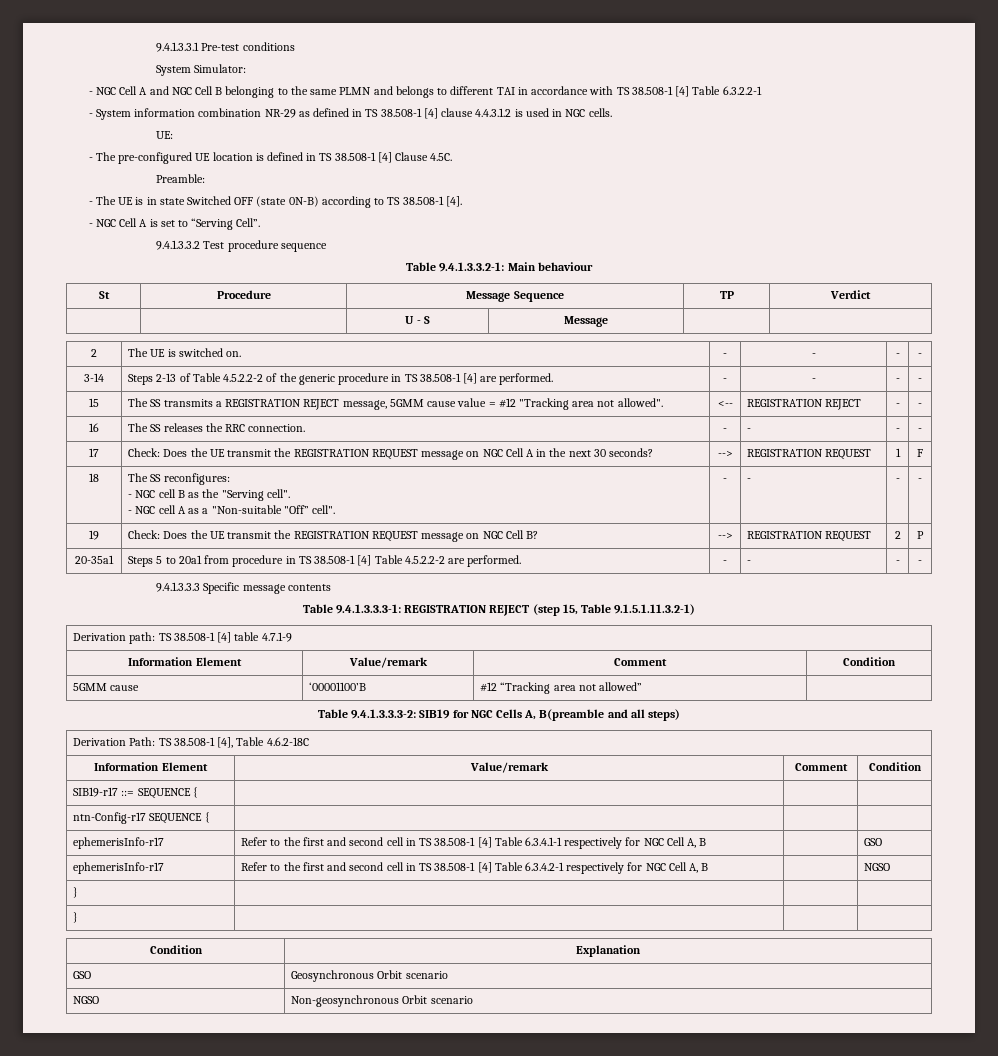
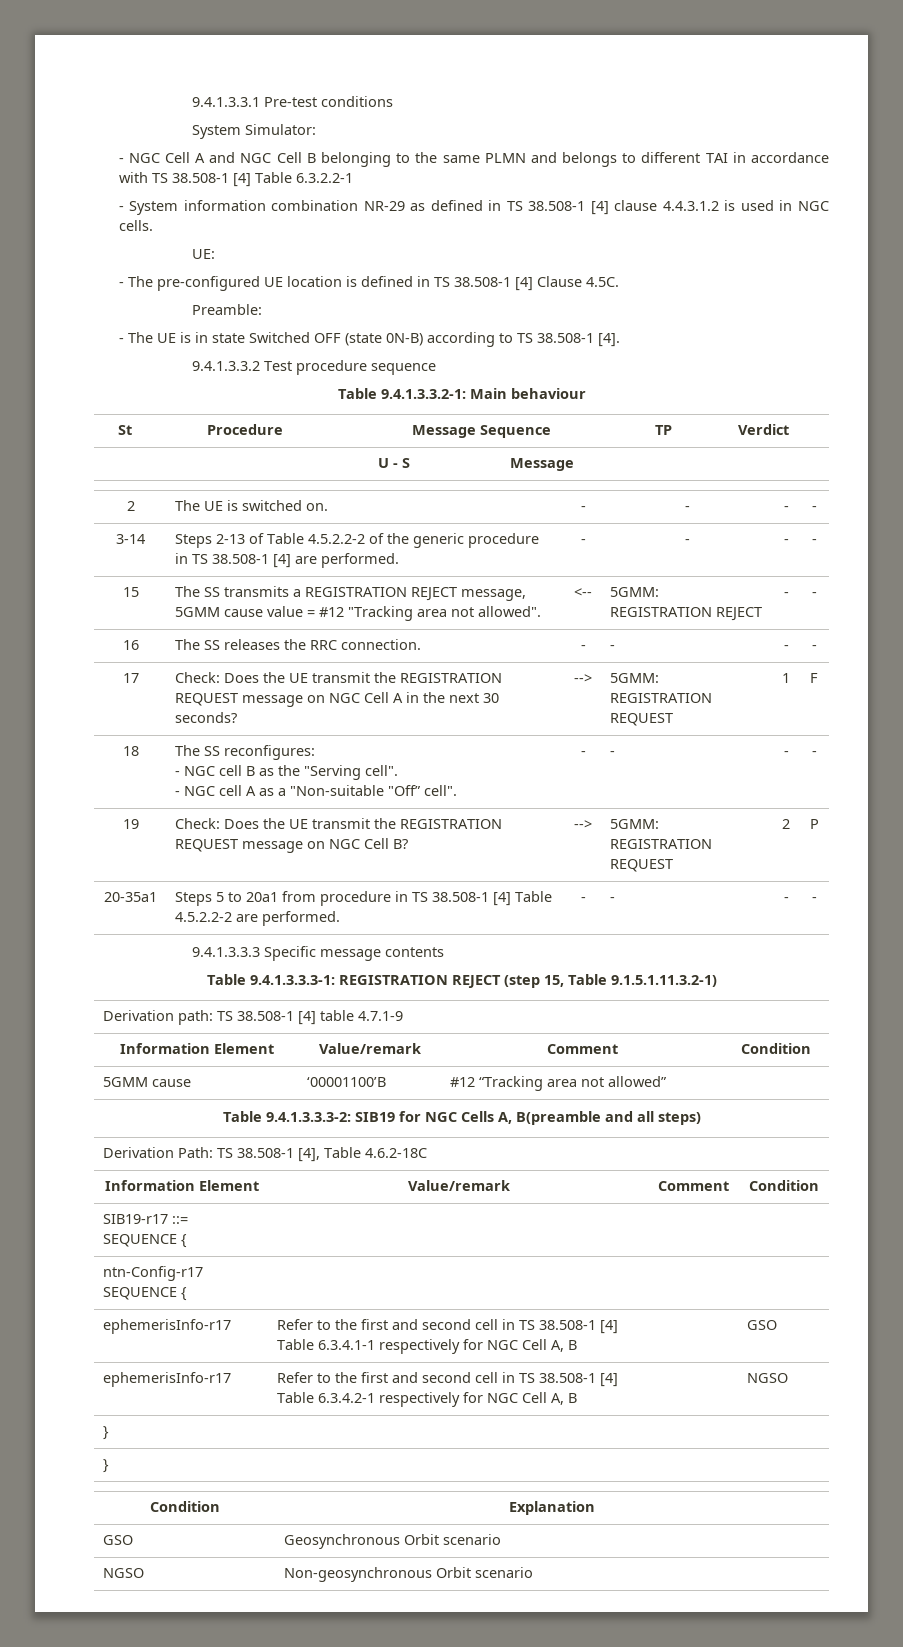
- - NGC Cell A is set to “Serving Cell”.
- 15 | The SS transmits a REGISTRATION REJECT message, 5GMM cause value = #12 "Tracking area not allowed". | <-- | REGISTRATION REJECT | - | -
+ 15 | The SS transmits a REGISTRATION REJECT message, 5GMM cause value = #12 "Tracking area not allowed". | <-- | 5GMM: REGISTRATION REJECT | - | -
- 17 | Check: Does the UE transmit the REGISTRATION REQUEST message on NGC Cell A in the next 30 seconds? | --> | REGISTRATION REQUEST | 1 | F
+ 17 | Check: Does the UE transmit the REGISTRATION REQUEST message on NGC Cell A in the next 30 seconds? | --> | 5GMM: REGISTRATION REQUEST | 1 | F
- 19 | Check: Does the UE transmit the REGISTRATION REQUEST message on NGC Cell B? | --> | REGISTRATION REQUEST | 2 | P
+ 19 | Check: Does the UE transmit the REGISTRATION REQUEST message on NGC Cell B? | --> | 5GMM: REGISTRATION REQUEST | 2 | P

